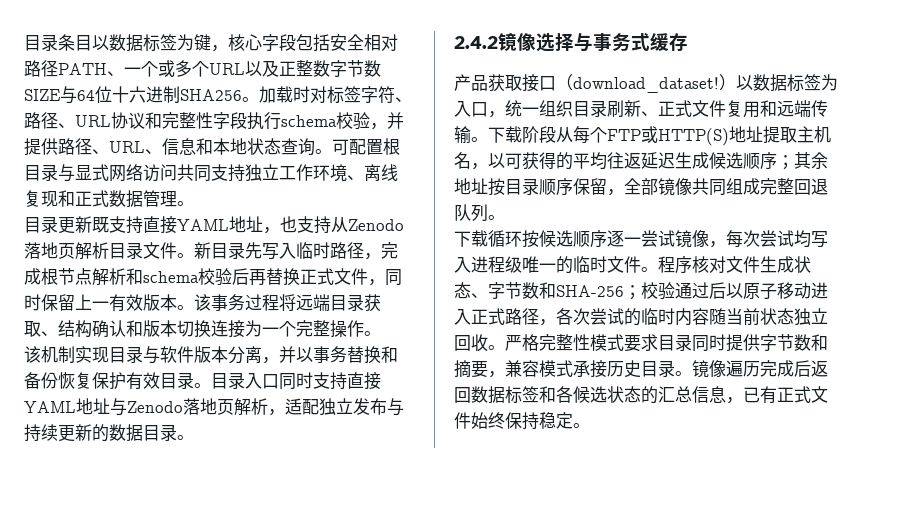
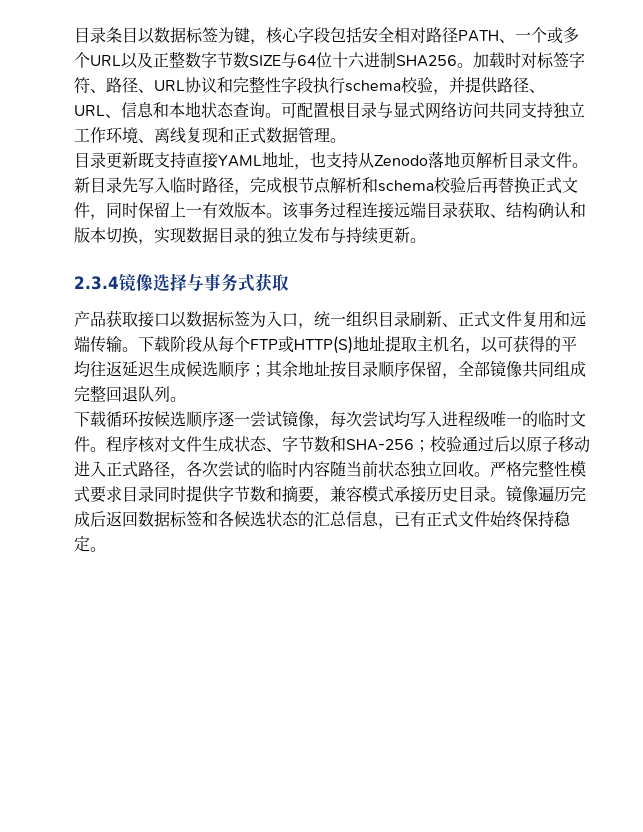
- 该事务过程将远端目录获取、结构确认和版本切换连接为一个完整操作。
- 该机制实现目录与软件版本分离，并以事务替换和备份恢复保护有效目录。目录入口同时支持直接YAML地址与Zenodo落地页解析，适配独立发布与持续更新的数据目录。
- 2.4.2镜像选择与事务式缓存
+ 该事务过程连接远端目录获取、结构确认和版本切换，实现数据目录的独立发布与持续更新。
+ 2.3.4镜像选择与事务式获取
- 产品获取接口（download_dataset!）以数据标签为入口，统一组织目录刷新、正式文件复用和远端传输。
+ 产品获取接口以数据标签为入口，统一组织目录刷新、正式文件复用和远端传输。

